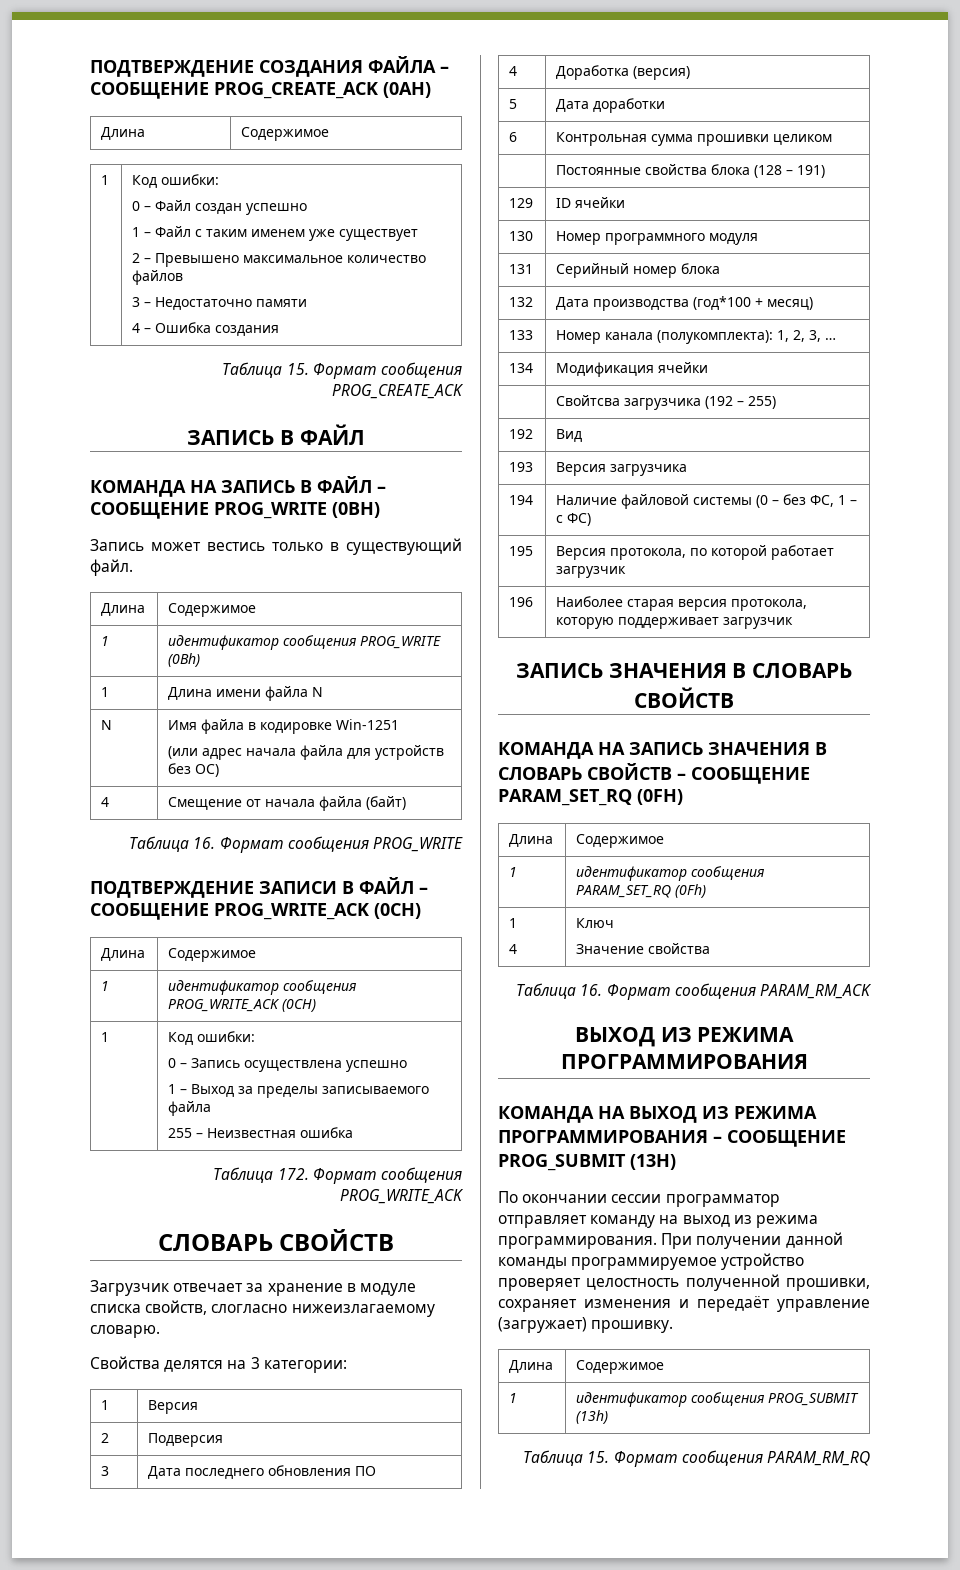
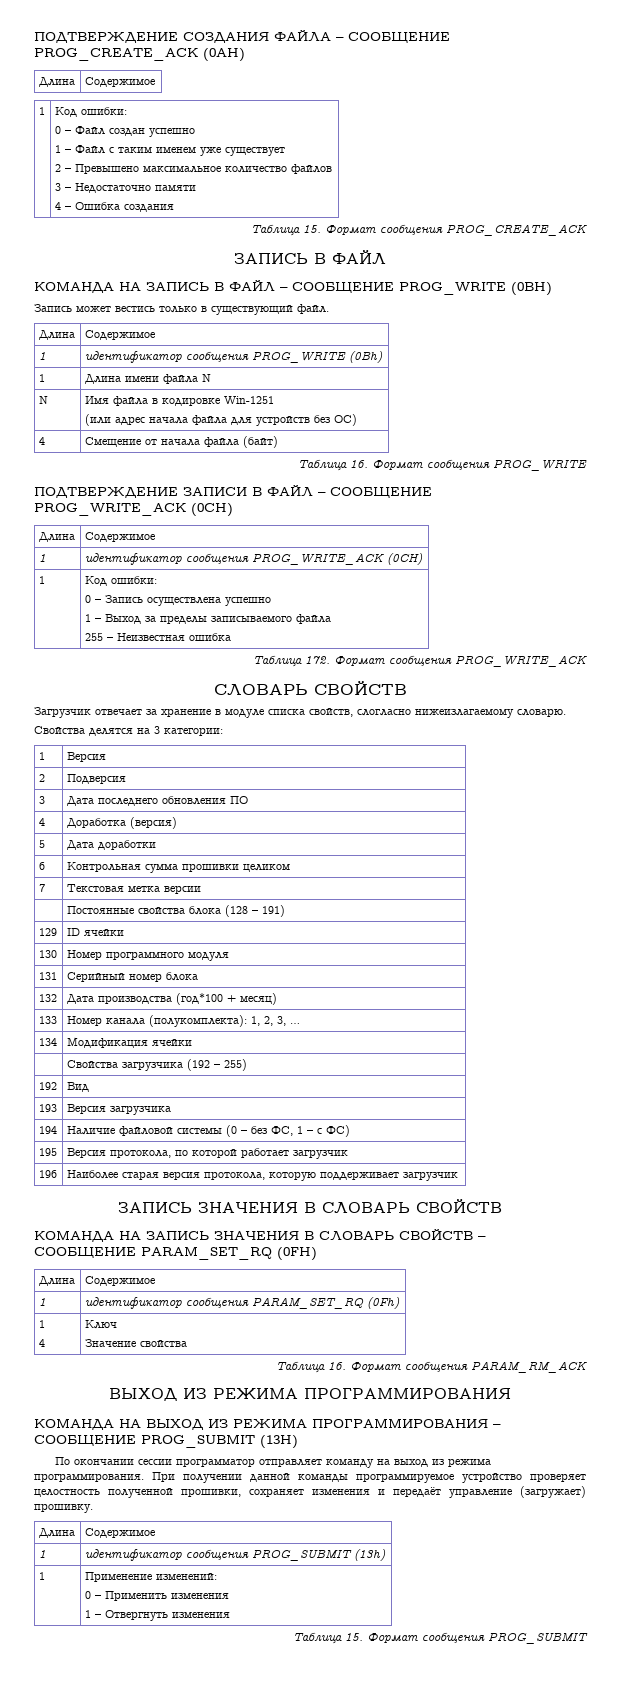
+ 7 | Текстовая метка версии
- | Свойтсва загрузчика (192 – 255)
+ | Свойства загрузчика (192 – 255)
- Таблица 15. Формат сообщения PARAM_RM_RQ
+ 1 | Применение изменений:
+ 0 – Применить изменения
+ 1 – Отвергнуть изменения
+ Таблица 15. Формат сообщения PROG_SUBMIT

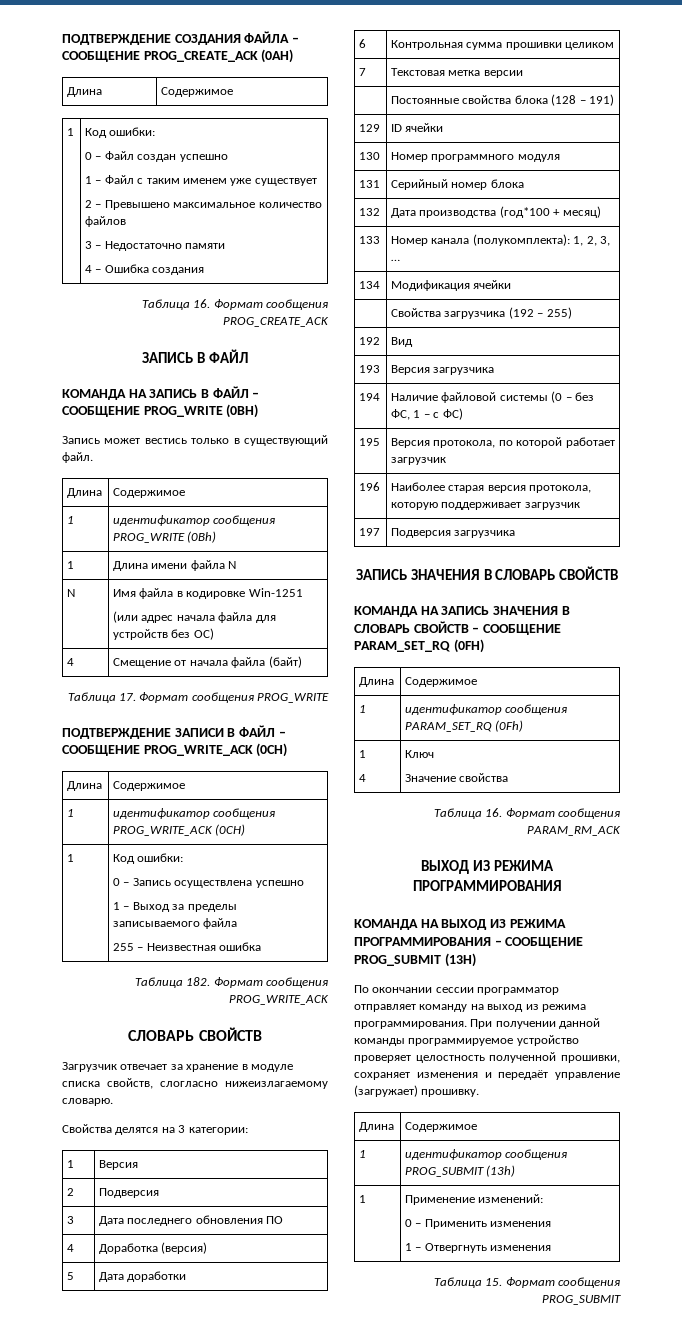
- Таблица 15. Формат сообщения PROG_CREATE_ACK
+ Таблица 16. Формат сообщения PROG_CREATE_ACK
- Таблица 16. Формат сообщения PROG_WRITE
+ Таблица 17. Формат сообщения PROG_WRITE
- Таблица 172. Формат сообщения PROG_WRITE_ACK
+ Таблица 182. Формат сообщения PROG_WRITE_ACK
+ 197 | Подверсия загрузчика

